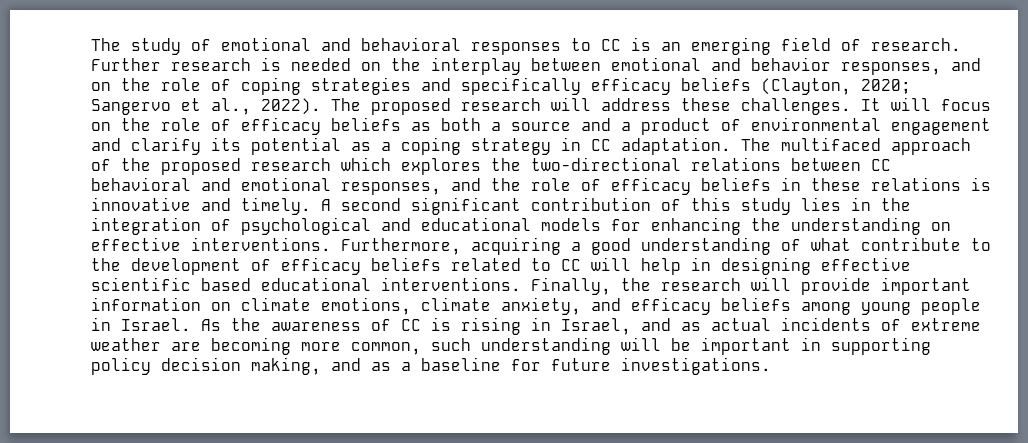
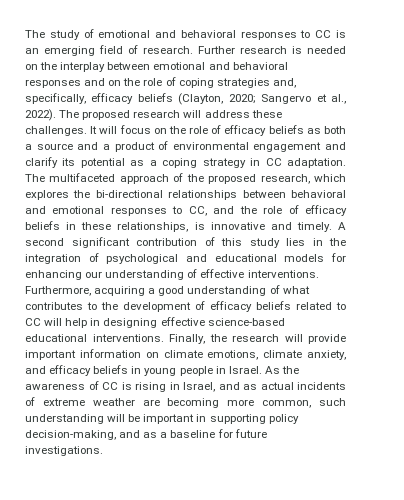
- Further research is needed on the interplay between emotional and behavior responses, and on the role of coping strategies and specifically efficacy beliefs (Clayton, 2020; Sangervo et al., 2022).
+ Further research is needed on the interplay between emotional and behavioral responses and on the role of coping strategies and, specifically, efficacy beliefs (Clayton, 2020; Sangervo et al., 2022).
- The multifaced approach of the proposed research which explores the two-directional relations between CC behavioral and emotional responses, and the role of efficacy beliefs in these relations is innovative and timely.
+ The multifaceted approach of the proposed research, which explores the bi-directional relationships between behavioral and emotional responses to CC, and the role of efficacy beliefs in these relationships, is innovative and timely.
- A second significant contribution of this study lies in the integration of psychological and educational models for enhancing the understanding on effective interventions.
+ A second significant contribution of this study lies in the integration of psychological and educational models for enhancing our understanding of effective interventions.
- Furthermore, acquiring a good understanding of what contribute to the development of efficacy beliefs related to CC will help in designing effective scientific based educational interventions.
+ Furthermore, acquiring a good understanding of what contributes to the development of efficacy beliefs related to CC will help in designing effective science-based educational interventions.
- Finally, the research will provide important information on climate emotions, climate anxiety, and efficacy beliefs among young people in Israel.
+ Finally, the research will provide important information on climate emotions, climate anxiety, and efficacy beliefs in young people in Israel.
- As the awareness of CC is rising in Israel, and as actual incidents of extreme weather are becoming more common, such understanding will be important in supporting policy decision making, and as a baseline for future investigations.
+ As the awareness of CC is rising in Israel, and as actual incidents of extreme weather are becoming more common, such understanding will be important in supporting policy decision-making, and as a baseline for future investigations.

